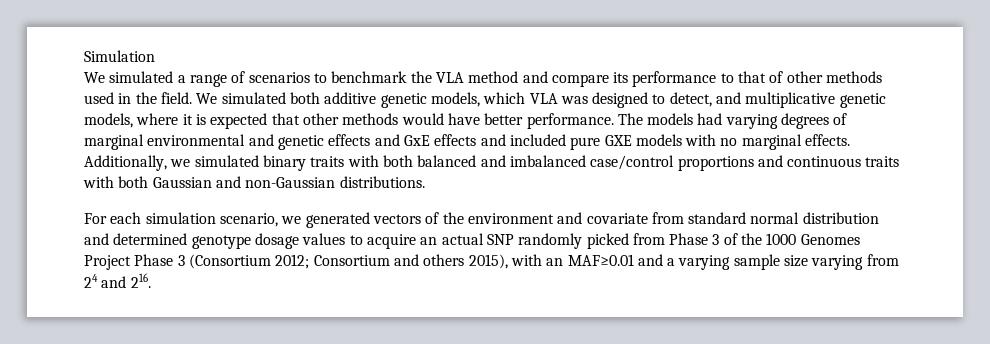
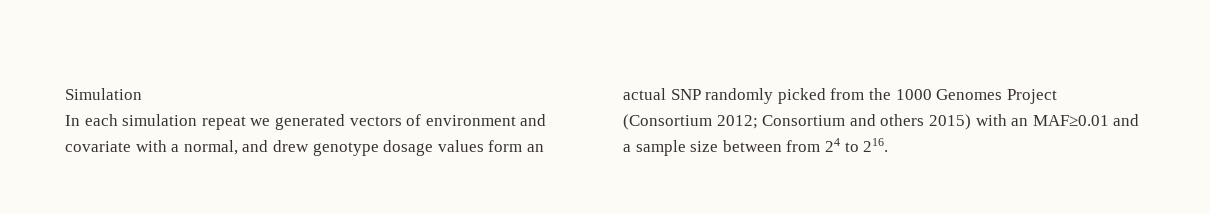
- We simulated a range of scenarios to benchmark the VLA method and compare its performance to that of other methods used in the field. We simulated both additive genetic models, which VLA was designed to detect, and multiplicative genetic models, where it is expected that other methods would have better performance. The models had varying degrees of marginal environmental and genetic effects and GxE effects and included pure GXE models with no marginal effects. Additionally, we simulated binary traits with both balanced and imbalanced case/control proportions and continuous traits with both Gaussian and non-Gaussian distributions.
- For each simulation scenario, we generated vectors of the environment and covariate from standard normal distribution and determined genotype dosage values to acquire an actual SNP randomly picked from Phase 3 of the 1000 Genomes Project Phase 3 (Consortium 2012; Consortium and others 2015), with an MAF≥0.01 and a varying sample size varying from 24 and 216.
+ In each simulation repeat we generated vectors of environment and covariate with a normal, and drew genotype dosage values form an actual SNP randomly picked from the 1000 Genomes Project (Consortium 2012; Consortium and others 2015) with an MAF≥0.01 and a sample size between from 24 to 216.

